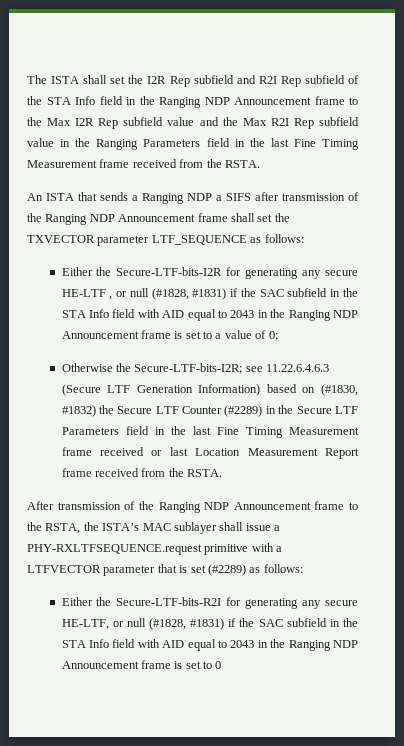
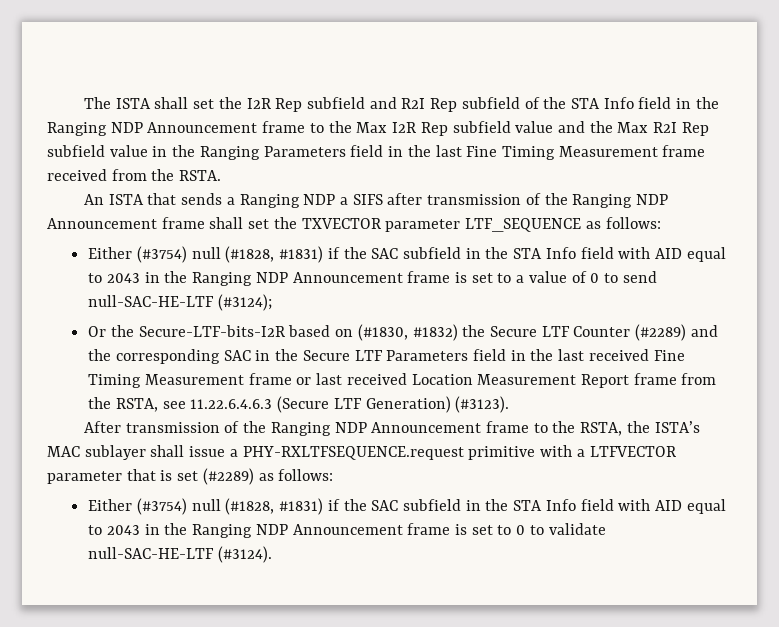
- Either the Secure-LTF-bits-I2R for generating any secure HE-LTF , or null (#1828, #1831) if the SAC subfield in the STA Info field with AID equal to 2043 in the Ranging NDP Announcement frame is set to a value of 0;
- Otherwise the Secure-LTF-bits-I2R; see 11.22.6.4.6.3 (Secure LTF Generation Information) based on (#1830, #1832) the Secure LTF Counter (#2289) in the Secure LTF Parameters field in the last Fine Timing Measurement frame received or last Location Measurement Report frame received from the RSTA.
+ Either (#3754) null (#1828, #1831) if the SAC subfield in the STA Info field with AID equal to 2043 in the Ranging NDP Announcement frame is set to a value of 0 to send null-SAC-HE-LTF (#3124);
+ Or the Secure-LTF-bits-I2R based on (#1830, #1832) the Secure LTF Counter (#2289) and the corresponding SAC in the Secure LTF Parameters field in the last received Fine Timing Measurement frame or last received Location Measurement Report frame from the RSTA, see 11.22.6.4.6.3 (Secure LTF Generation) (#3123).
- Either the Secure-LTF-bits-R2I for generating any secure HE-LTF, or null (#1828, #1831) if the SAC subfield in the STA Info field with AID equal to 2043 in the Ranging NDP Announcement frame is set to 0
+ Either (#3754) null (#1828, #1831) if the SAC subfield in the STA Info field with AID equal to 2043 in the Ranging NDP Announcement frame is set to 0 to validate null-SAC-HE-LTF (#3124).

